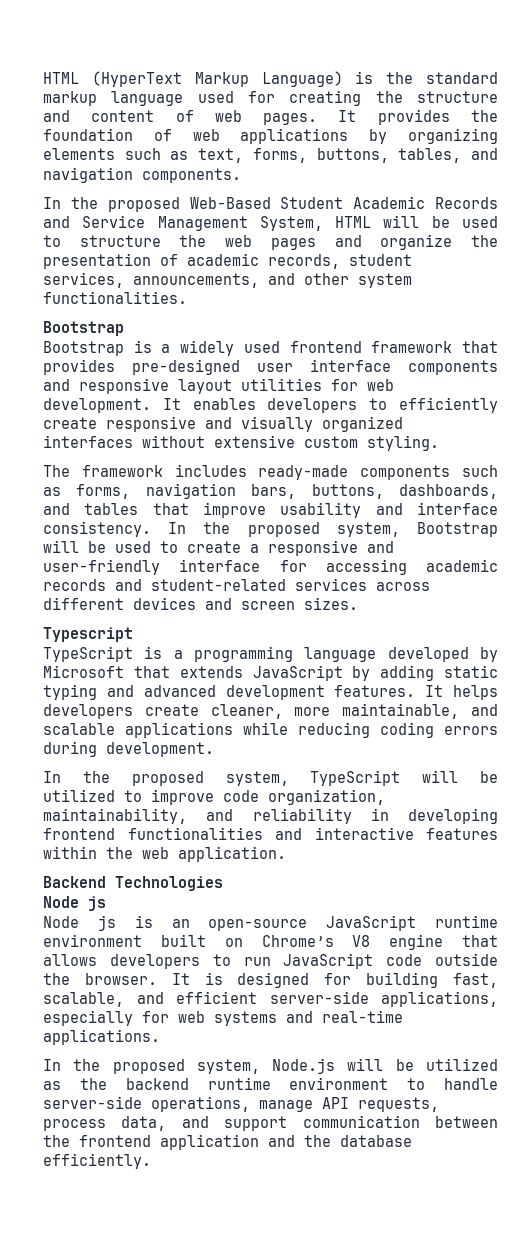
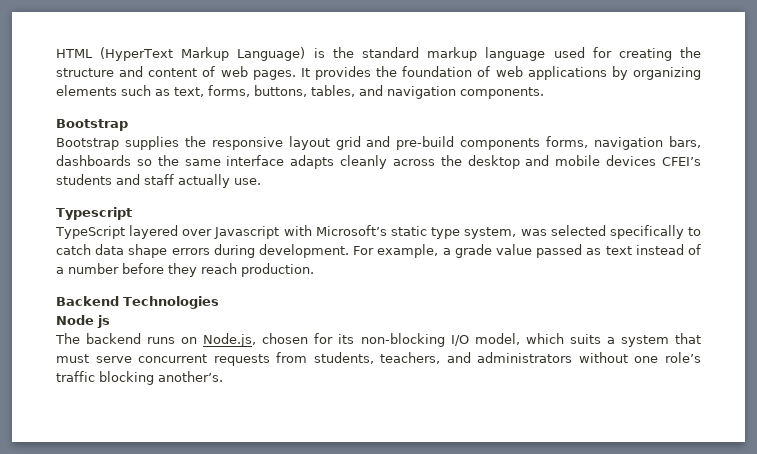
  It provides the foundation of web applications by organizing elements such as text, forms, buttons, tables, and navigation components.
- In the proposed Web-Based Student Academic Records and Service Management System, HTML will be used to structure the web pages and organize the presentation of academic records, student services, announcements, and other system functionalities.
  Bootstrap
- Bootstrap is a widely used frontend framework that provides pre-designed user interface components and responsive layout utilities for web development. It enables developers to efficiently create responsive and visually organized interfaces without extensive custom styling.
- The framework includes ready-made components such as forms, navigation bars, buttons, dashboards, and tables that improve usability and interface consistency. In the proposed system, Bootstrap will be used to create a responsive and user-friendly interface for accessing academic records and student-related services across different devices and screen sizes.
+ Bootstrap supplies the responsive layout grid and pre-build components forms, navigation bars, dashboards so the same interface adapts cleanly across the desktop and mobile devices CFEI’s students and staff actually use.
  Typescript
- TypeScript is a programming language developed by Microsoft that extends JavaScript by adding static typing and advanced development features. It helps developers create cleaner, more maintainable, and scalable applications while reducing coding errors during development.
- In the proposed system, TypeScript will be utilized to improve code organization, maintainability, and reliability in developing frontend functionalities and interactive features within the web application.
+ TypeScript layered over Javascript with Microsoft’s static type system, was selected specifically to catch data shape errors during development. For example, a grade value passed as text instead of a number before they reach production.
  Backend Technologies
  Node js
- Node js is an open-source JavaScript runtime environment built on Chrome’s V8 engine that allows developers to run JavaScript code outside the browser. It is designed for building fast, scalable, and efficient server-side applications, especially for web systems and real-time applications.
- In the proposed system, Node.js will be utilized as the backend runtime environment to handle server-side operations, manage API requests, process data, and support communication between the frontend application and the database efficiently.
+ The backend runs on Node.js, chosen for its non-blocking I/O model, which suits a system that must serve concurrent requests from students, teachers, and administrators without one role’s traffic blocking another’s.

